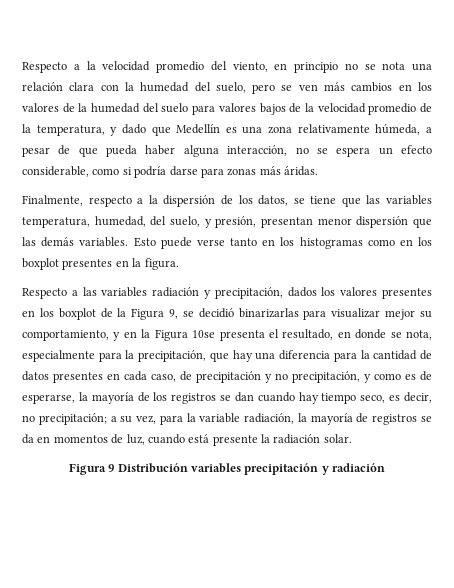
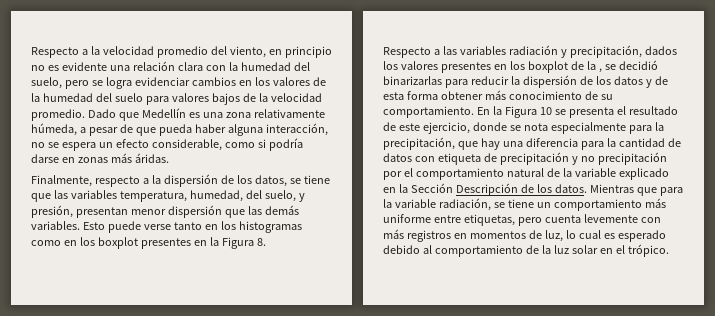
- Respecto a la velocidad promedio del viento, en principio no se nota una relación clara con la humedad del suelo, pero se ven más cambios en los valores de la humedad del suelo para valores bajos de la velocidad promedio de la temperatura, y dado que Medellín es una zona relativamente húmeda, a pesar de que pueda haber alguna interacción, no se espera un efecto considerable, como si podría darse para zonas más áridas.
+ Respecto a la velocidad promedio del viento, en principio no es evidente una relación clara con la humedad del suelo, pero se logra evidenciar cambios en los valores de la humedad del suelo para valores bajos de la velocidad promedio. Dado que Medellín es una zona relativamente húmeda, a pesar de que pueda haber alguna interacción, no se espera un efecto considerable, como si podría darse en zonas más áridas.
- Esto puede verse tanto en los histogramas como en los boxplot presentes en la figura.
+ Esto puede verse tanto en los histogramas como en los boxplot presentes en la Figura 8.
- Respecto a las variables radiación y precipitación, dados los valores presentes en los boxplot de la Figura 9, se decidió binarizarlas para visualizar mejor su comportamiento, y en la Figura 10se presenta el resultado, en donde se nota, especialmente para la precipitación, que hay una diferencia para la cantidad de datos presentes en cada caso, de precipitación y no precipitación, y como es de esperarse, la mayoría de los registros se dan cuando hay tiempo seco, es decir, no precipitación; a su vez, para la variable radiación, la mayoría de registros se da en momentos de luz, cuando está presente la radiación solar.
- Figura 9 Distribución variables precipitación y radiación
+ Respecto a las variables radiación y precipitación, dados los valores presentes en los boxplot de la , se decidió binarizarlas para reducir la dispersión de los datos y de esta forma obtener más conocimiento de su comportamiento. En la Figura 10 se presenta el resultado de este ejercicio, donde se nota especialmente para la precipitación, que hay una diferencia para la cantidad de datos con etiqueta de precipitación y no precipitación por el comportamiento natural de la variable explicado en la Sección Descripción de los datos. Mientras que para la variable radiación, se tiene un comportamiento más uniforme entre etiquetas, pero cuenta levemente con más registros en momentos de luz, lo cual es esperado debido al comportamiento de la luz solar en el trópico.

